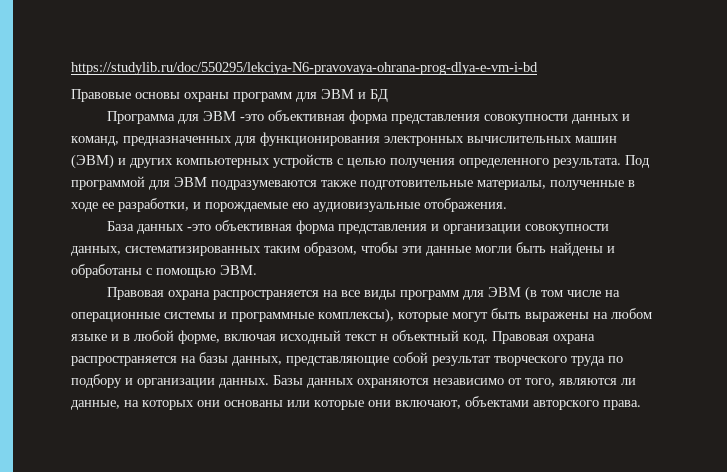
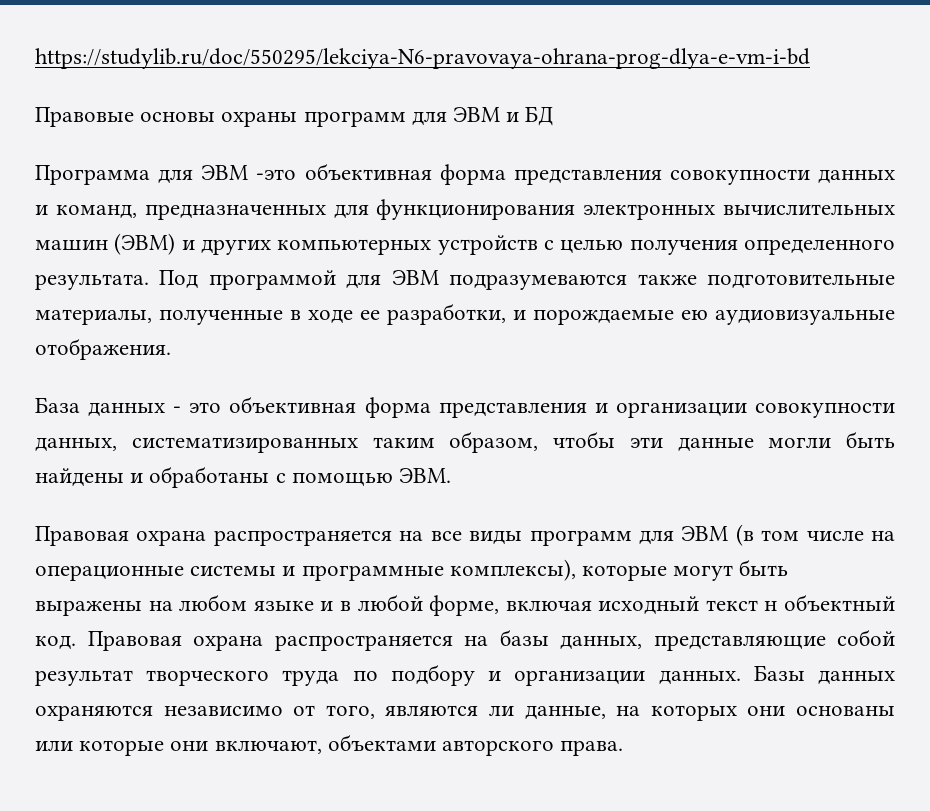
- База данных -это объективная форма представления и организации совокупности данных, систематизированных таким образом, чтобы эти данные могли быть найдены и обработаны с помощью ЭВМ.
+ База данных - это объективная форма представления и организации совокупности данных, систематизированных таким образом, чтобы эти данные могли быть найдены и обработаны с помощью ЭВМ.

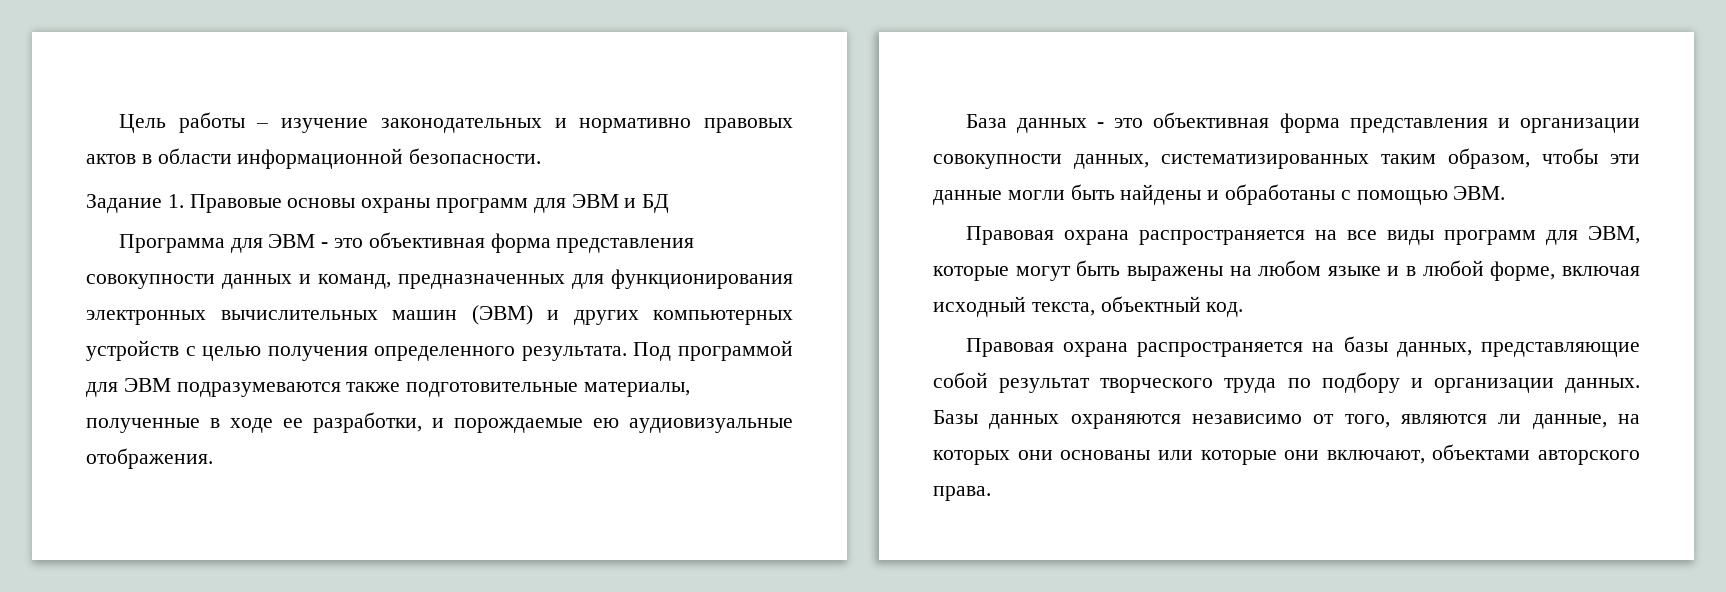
- https://studylib.ru/doc/550295/lekciya-N6-pravovaya-ohrana-prog-dlya-e-vm-i-bd
- Правовые основы охраны программ для ЭВМ и БД
+ Цель работы – изучение законодательных и нормативно правовых актов в области информационной безопасности.
+ Задание 1. Правовые основы охраны программ для ЭВМ и БД
- Программа для ЭВМ -это объективная форма представления совокупности данных и команд, предназначенных для функционирования электронных вычислительных машин (ЭВМ) и других компьютерных устройств с целью получения определенного результата.
+ Программа для ЭВМ - это объективная форма представления совокупности данных и команд, предназначенных для функционирования электронных вычислительных машин (ЭВМ) и других компьютерных устройств с целью получения определенного результата.
- Правовая охрана распространяется на все виды программ для ЭВМ (в том числе на операционные системы и программные комплексы), которые могут быть выражены на любом языке и в любой форме, включая исходный текст н объектный код. Правовая охрана распространяется на базы данных, представляющие собой результат творческого труда по подбору и организации данных.
+ Правовая охрана распространяется на все виды программ для ЭВМ, которые могут быть выражены на любом языке и в любой форме, включая исходный текста, объектный код.
+ Правовая охрана распространяется на базы данных, представляющие собой результат творческого труда по подбору и организации данных.

